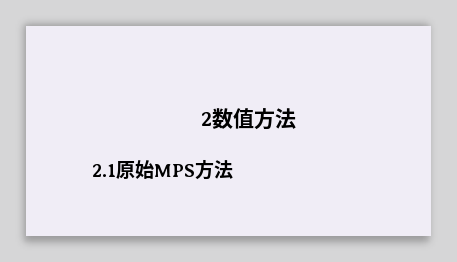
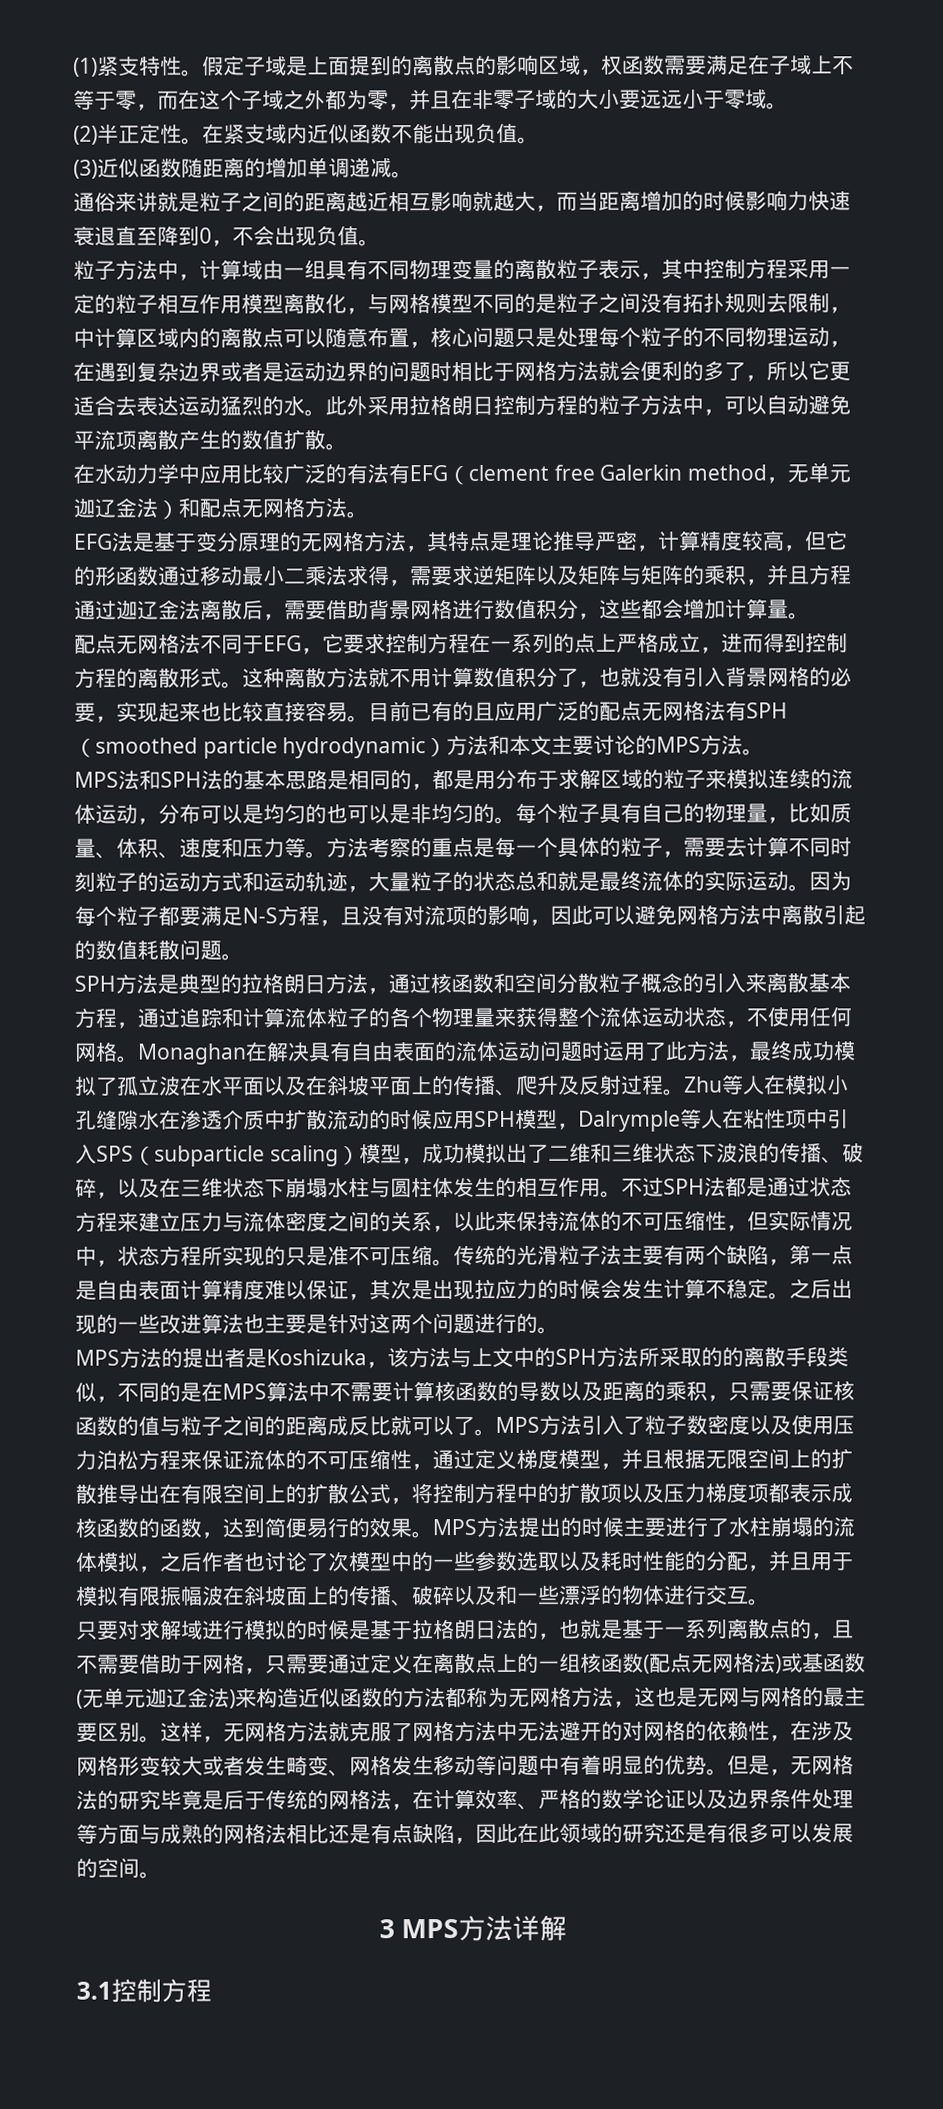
- 2数值方法
- 2.1原始MPS方法
+ (1)紧支特性。假定子域是上面提到的离散点的影响区域，权函数需要满足在子域上不等于零，而在这个子域之外都为零，并且在非零子域的大小要远远小于零域。
+ (2)半正定性。在紧支域内近似函数不能出现负值。
+ (3)近似函数随距离的增加单调递减。
+ 通俗来讲就是粒子之间的距离越近相互影响就越大，而当距离增加的时候影响力快速衰退直至降到0，不会出现负值。
+ 粒子方法中，计算域由一组具有不同物理变量的离散粒子表示，其中控制方程采用一定的粒子相互作用模型离散化，与网格模型不同的是粒子之间没有拓扑规则去限制，中计算区域内的离散点可以随意布置，核心问题只是处理每个粒子的不同物理运动，在遇到复杂边界或者是运动边界的问题时相比于网格方法就会便利的多了，所以它更适合去表达运动猛烈的水。此外采用拉格朗日控制方程的粒子方法中，可以自动避免平流项离散产生的数值扩散。
+ 在水动力学中应用比较广泛的有法有EFG（clement free Galerkin method，无单元迦辽金法）和配点无网格方法。
+ EFG法是基于变分原理的无网格方法，其特点是理论推导严密，计算精度较高，但它的形函数通过移动最小二乘法求得，需要求逆矩阵以及矩阵与矩阵的乘积，并且方程通过迦辽金法离散后，需要借助背景网格进行数值积分，这些都会增加计算量。
+ 配点无网格法不同于EFG，它要求控制方程在一系列的点上严格成立，进而得到控制方程的离散形式。这种离散方法就不用计算数值积分了，也就没有引入背景网格的必要，实现起来也比较直接容易。目前已有的且应用广泛的配点无网格法有SPH（smoothed particle hydrodynamic）方法和本文主要讨论的MPS方法。
+ MPS法和SPH法的基本思路是相同的，都是用分布于求解区域的粒子来模拟连续的流体运动，分布可以是均匀的也可以是非均匀的。每个粒子具有自己的物理量，比如质量、体积、速度和压力等。方法考察的重点是每一个具体的粒子，需要去计算不同时刻粒子的运动方式和运动轨迹，大量粒子的状态总和就是最终流体的实际运动。因为每个粒子都要满足N-S方程，且没有对流项的影响，因此可以避免网格方法中离散引起的数值耗散问题。
+ SPH方法是典型的拉格朗日方法，通过核函数和空间分散粒子概念的引入来离散基本方程，通过追踪和计算流体粒子的各个物理量来获得整个流体运动状态，不使用任何网格。Monaghan在解决具有自由表面的流体运动问题时运用了此方法，最终成功模拟了孤立波在水平面以及在斜坡平面上的传播、爬升及反射过程。Zhu等人在模拟小孔缝隙水在渗透介质中扩散流动的时候应用SPH模型，Dalrymple等人在粘性项中引入SPS（subparticle scaling）模型，成功模拟出了二维和三维状态下波浪的传播、破碎，以及在三维状态下崩塌水柱与圆柱体发生的相互作用。不过SPH法都是通过状态方程来建立压力与流体密度之间的关系，以此来保持流体的不可压缩性，但实际情况中，状态方程所实现的只是准不可压缩。传统的光滑粒子法主要有两个缺陷，第一点是自由表面计算精度难以保证，其次是出现拉应力的时候会发生计算不稳定。之后出现的一些改进算法也主要是针对这两个问题进行的。
+ MPS方法的提出者是Koshizuka，该方法与上文中的SPH方法所采取的的离散手段类似，不同的是在MPS算法中不需要计算核函数的导数以及距离的乘积，只需要保证核函数的值与粒子之间的距离成反比就可以了。MPS方法引入了粒子数密度以及使用压力泊松方程来保证流体的不可压缩性，通过定义梯度模型，并且根据无限空间上的扩散推导出在有限空间上的扩散公式，将控制方程中的扩散项以及压力梯度项都表示成核函数的函数，达到简便易行的效果。MPS方法提出的时候主要进行了水柱崩塌的流体模拟，之后作者也讨论了次模型中的一些参数选取以及耗时性能的分配，并且用于模拟有限振幅波在斜坡面上的传播、破碎以及和一些漂浮的物体进行交互。
+ 只要对求解域进行模拟的时候是基于拉格朗日法的，也就是基于一系列离散点的，且不需要借助于网格，只需要通过定义在离散点上的一组核函数(配点无网格法)或基函数(无单元迦辽金法)来构造近似函数的方法都称为无网格方法，这也是无网与网格的最主要区别。这样，无网格方法就克服了网格方法中无法避开的对网格的依赖性，在涉及网格形变较大或者发生畸变、网格发生移动等问题中有着明显的优势。但是，无网格法的研究毕竟是后于传统的网格法，在计算效率、严格的数学论证以及边界条件处理等方面与成熟的网格法相比还是有点缺陷，因此在此领域的研究还是有很多可以发展的空间。
+ 3 MPS方法详解
+ 3.1控制方程

